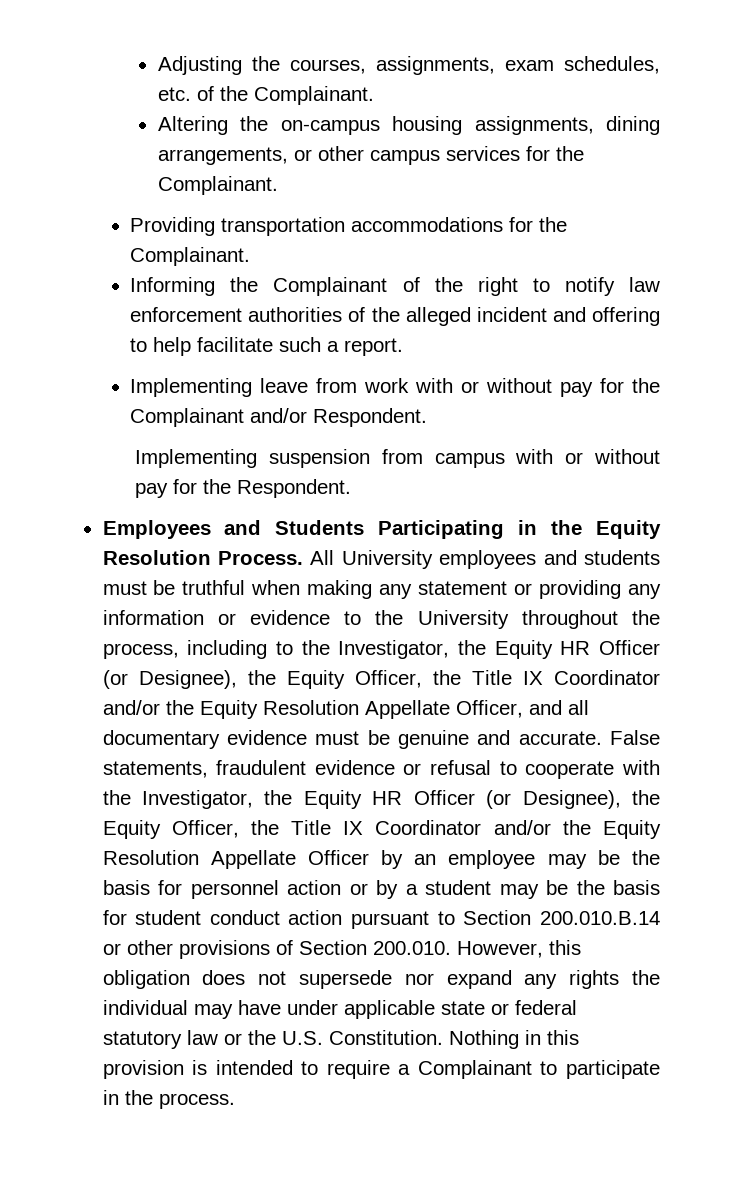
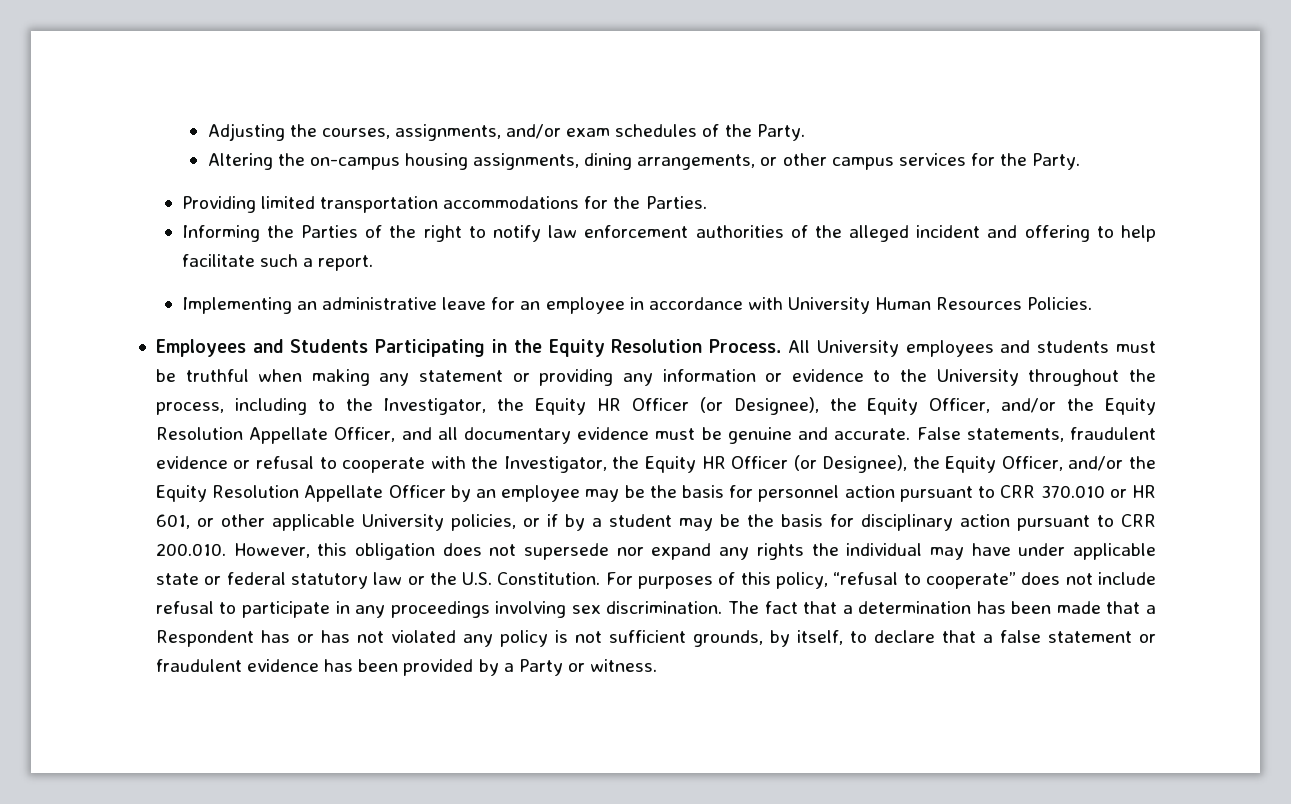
- Adjusting the courses, assignments, exam schedules, etc. of the Complainant.
+ Adjusting the courses, assignments, and/or exam schedules of the Party.
- Altering the on-campus housing assignments, dining arrangements, or other campus services for the Complainant.
+ Altering the on-campus housing assignments, dining arrangements, or other campus services for the Party.
- Providing transportation accommodations for the Complainant.
+ Providing limited transportation accommodations for the Parties.
- Informing the Complainant of the right to notify law enforcement authorities of the alleged incident and offering to help facilitate such a report.
+ Informing the Parties of the right to notify law enforcement authorities of the alleged incident and offering to help facilitate such a report.
- Implementing leave from work with or without pay for the Complainant and/or Respondent.
- Implementing suspension from campus with or without pay for the Respondent.
+ Implementing an administrative leave for an employee in accordance with University Human Resources Policies.
- All University employees and students must be truthful when making any statement or providing any information or evidence to the University throughout the process, including to the Investigator, the Equity HR Officer (or Designee), the Equity Officer, the Title IX Coordinator and/or the Equity Resolution Appellate Officer, and all documentary evidence must be genuine and accurate.
+ All University employees and students must be truthful when making any statement or providing any information or evidence to the University throughout the process, including to the Investigator, the Equity HR Officer (or Designee), the Equity Officer, and/or the Equity Resolution Appellate Officer, and all documentary evidence must be genuine and accurate.
- False statements, fraudulent evidence or refusal to cooperate with the Investigator, the Equity HR Officer (or Designee), the Equity Officer, the Title IX Coordinator and/or the Equity Resolution Appellate Officer by an employee may be the basis for personnel action or by a student may be the basis for student conduct action pursuant to Section 200.010.B.14 or other provisions of Section 200.010. However, this obligation does not supersede nor expand any rights the individual may have under applicable state or federal statutory law or the U.S. Constitution.
+ False statements, fraudulent evidence or refusal to cooperate with the Investigator, the Equity HR Officer (or Designee), the Equity Officer, and/or the Equity Resolution Appellate Officer by an employee may be the basis for personnel action pursuant to CRR 370.010 or HR 601, or other applicable University policies, or if by a student may be the basis for disciplinary action pursuant to CRR 200.010. However, this obligation does not supersede nor expand any rights the individual may have under applicable state or federal statutory law or the U.S. Constitution.
- Nothing in this provision is intended to require a Complainant to participate in the process.
+ For purposes of this policy, “refusal to cooperate” does not include refusal to participate in any proceedings involving sex discrimination. The fact that a determination has been made that a Respondent has or has not violated any policy is not sufficient grounds, by itself, to declare that a false statement or fraudulent evidence has been provided by a Party or witness.

